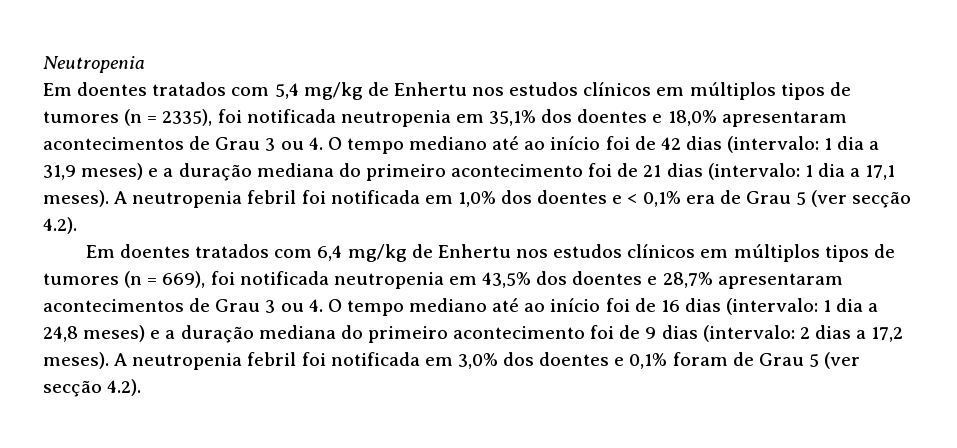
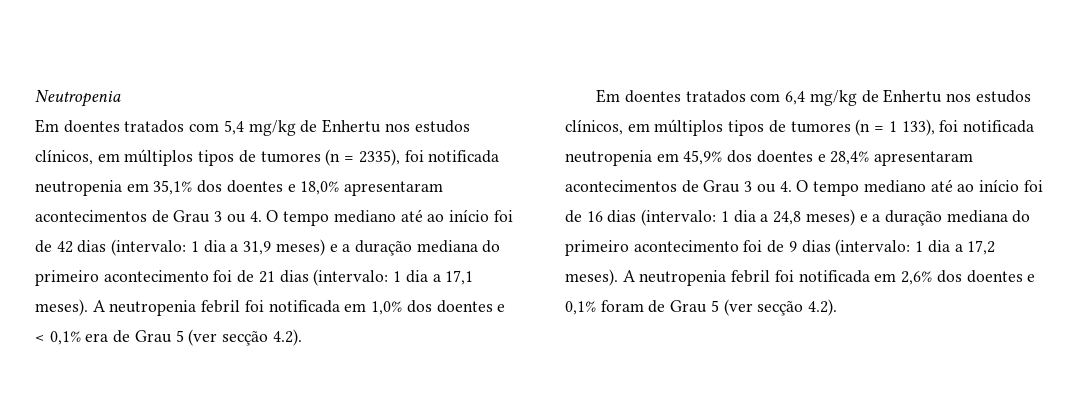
- Em doentes tratados com 5,4 mg/kg de Enhertu nos estudos clínicos em múltiplos tipos de tumores (n = 2335), foi notificada neutropenia em 35,1% dos doentes e 18,0% apresentaram acontecimentos de Grau 3 ou 4. O tempo mediano até ao início foi de 42 dias (intervalo:
+ Em doentes tratados com 5,4 mg/kg de Enhertu nos estudos clínicos, em múltiplos tipos de tumores (n = 2335), foi notificada neutropenia em 35,1% dos doentes e 18,0% apresentaram acontecimentos de Grau 3 ou 4. O tempo mediano até ao início foi de 42 dias (intervalo:
- Em doentes tratados com 6,4 mg/kg de Enhertu nos estudos clínicos em múltiplos tipos de tumores (n = 669), foi notificada neutropenia em 43,5% dos doentes e 28,7% apresentaram acontecimentos de Grau 3 ou 4. O tempo mediano até ao início foi de 16 dias (intervalo: 1 dia a 24,8 meses) e a duração mediana do primeiro acontecimento foi de 9 dias (intervalo: 2 dias a 17,2 meses).
+ Em doentes tratados com 6,4 mg/kg de Enhertu nos estudos clínicos, em múltiplos tipos de tumores (n = 1 133), foi notificada neutropenia em 45,9% dos doentes e 28,4% apresentaram acontecimentos de Grau 3 ou 4. O tempo mediano até ao início foi de 16 dias (intervalo: 1 dia a 24,8 meses) e a duração mediana do primeiro acontecimento foi de 9 dias (intervalo: 1 dia a 17,2 meses).
- A neutropenia febril foi notificada em 3,0% dos doentes e 0,1% foram de Grau 5 (ver secção 4.2).
+ A neutropenia febril foi notificada em 2,6% dos doentes e 0,1% foram de Grau 5 (ver secção 4.2).

